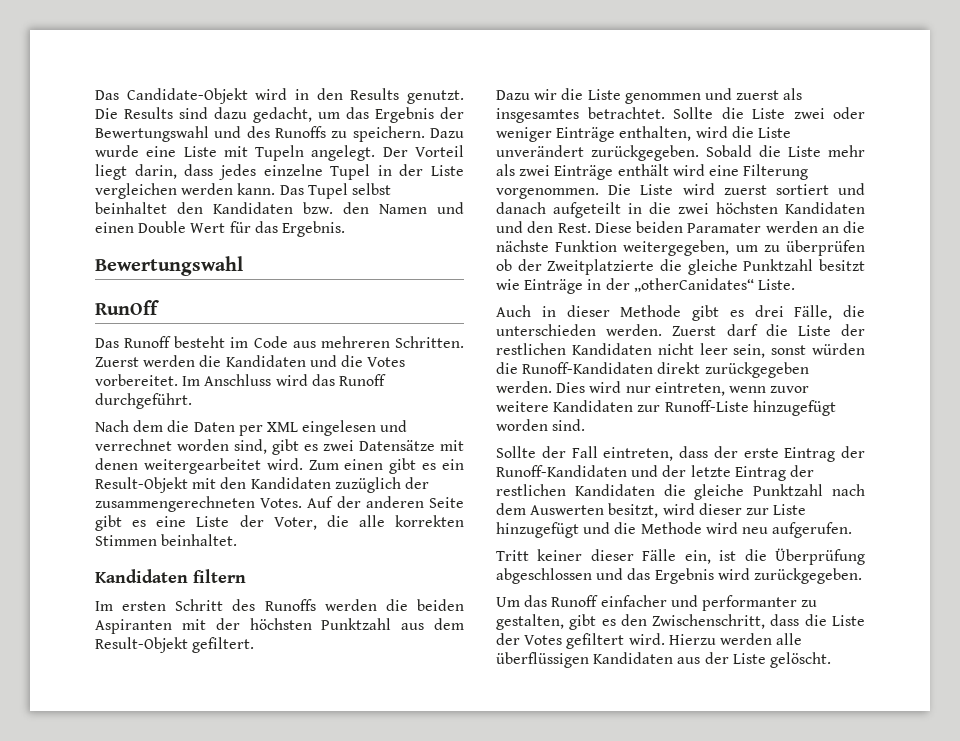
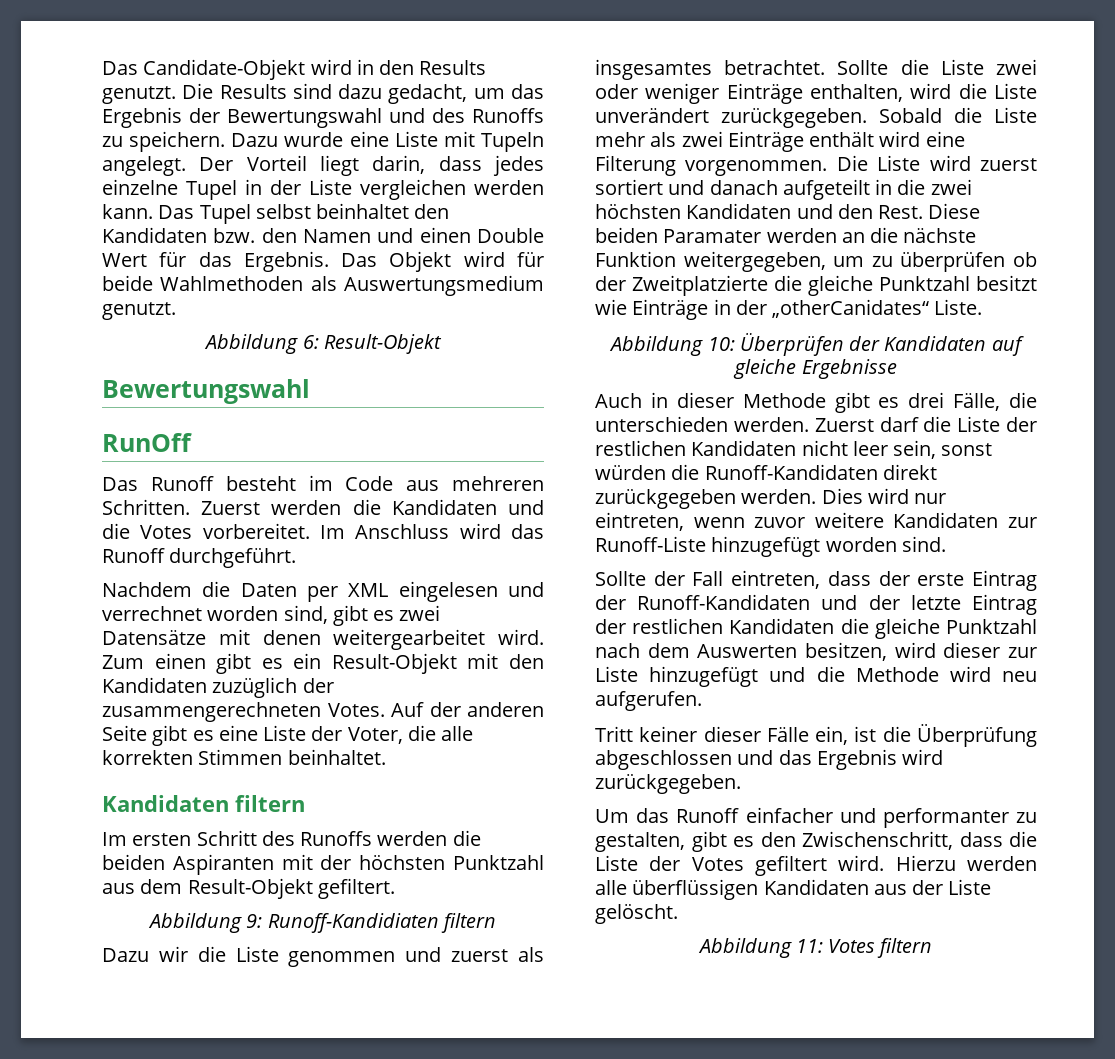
+ Das Objekt wird für beide Wahlmethoden als Auswertungsmedium genutzt.
+ Abbildung 6: Result-Objekt
- Nach dem die Daten per XML eingelesen und verrechnet worden sind, gibt es zwei Datensätze mit denen weitergearbeitet wird.
+ Nachdem die Daten per XML eingelesen und verrechnet worden sind, gibt es zwei Datensätze mit denen weitergearbeitet wird.
+ Abbildung 9: Runoff-Kandidiaten filtern
+ Abbildung 10: Überprüfen der Kandidaten auf gleiche Ergebnisse
- Sollte der Fall eintreten, dass der erste Eintrag der Runoff-Kandidaten und der letzte Eintrag der restlichen Kandidaten die gleiche Punktzahl nach dem Auswerten besitzt, wird dieser zur Liste hinzugefügt und die Methode wird neu aufgerufen.
+ Sollte der Fall eintreten, dass der erste Eintrag der Runoff-Kandidaten und der letzte Eintrag der restlichen Kandidaten die gleiche Punktzahl nach dem Auswerten besitzen, wird dieser zur Liste hinzugefügt und die Methode wird neu aufgerufen.
+ Abbildung 11: Votes filtern

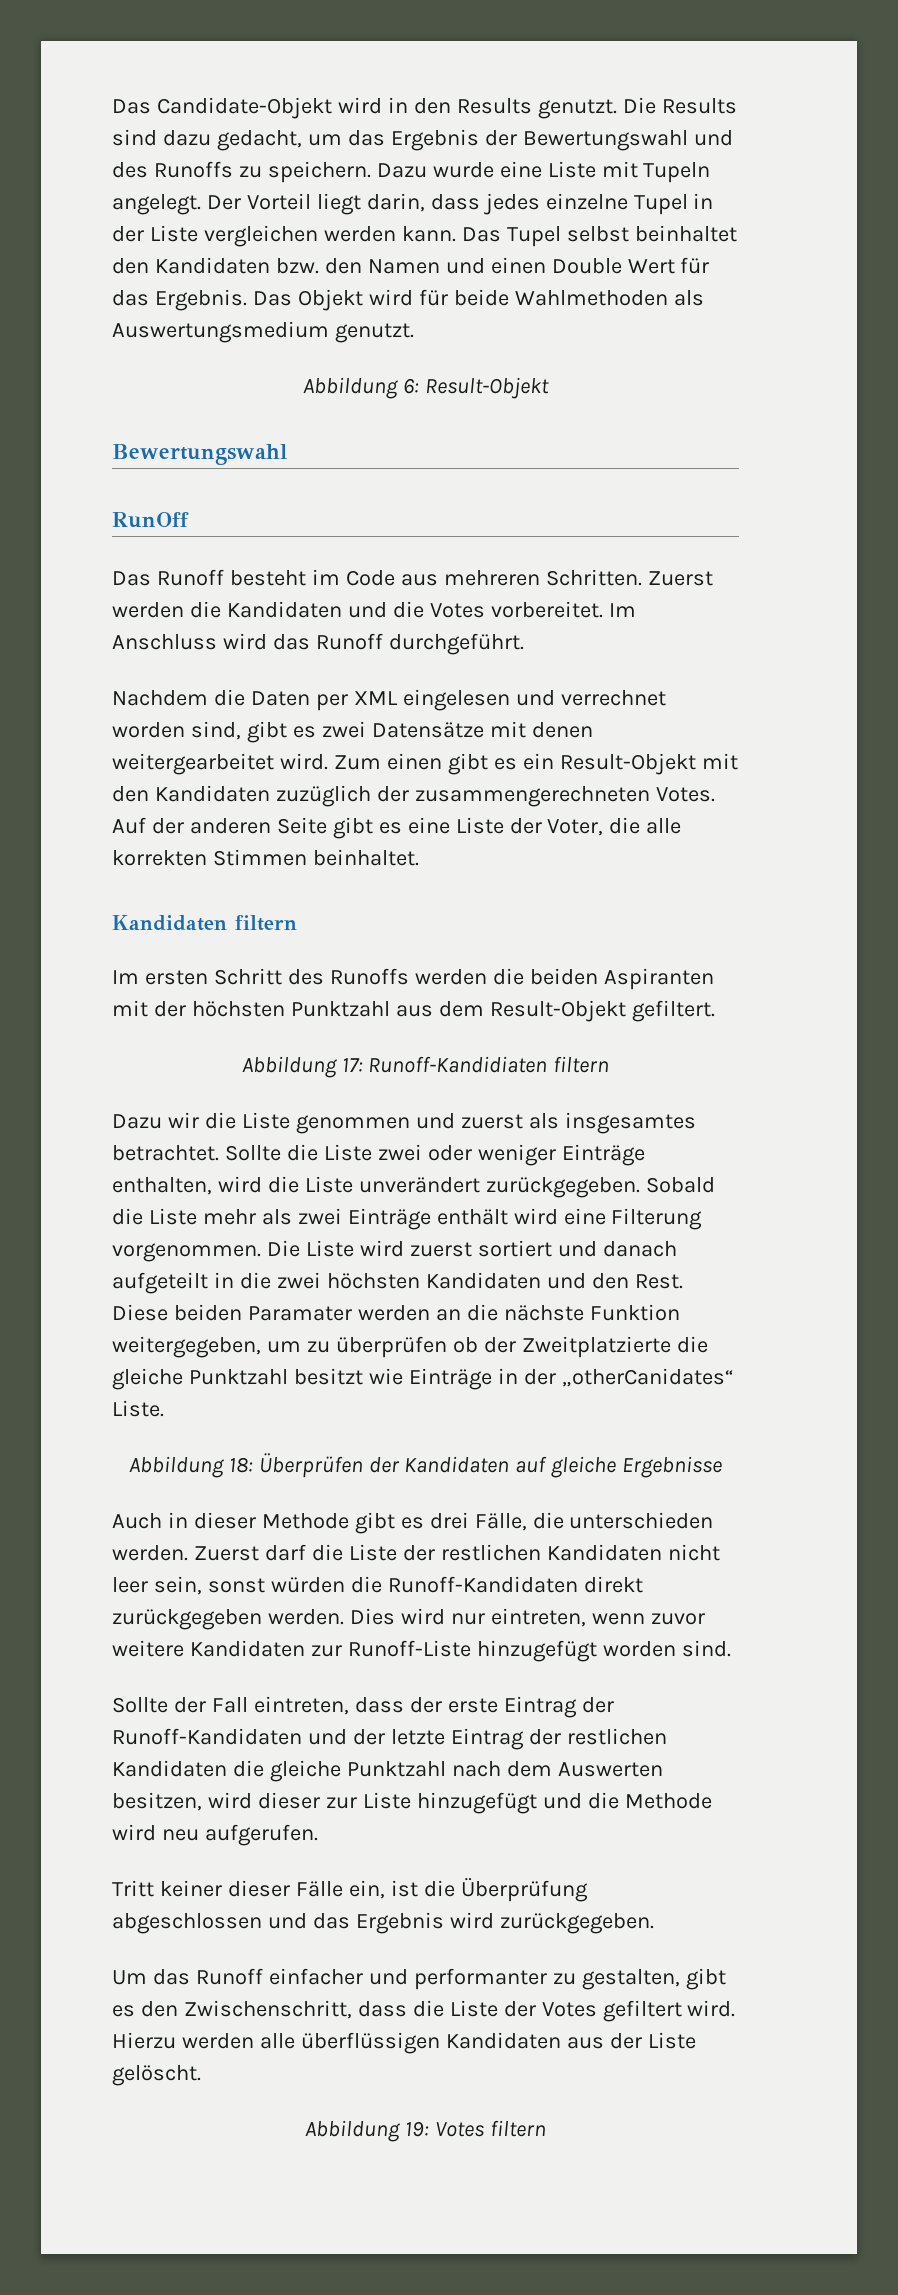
- Abbildung 9: Runoff-Kandidiaten filtern
+ Abbildung 17: Runoff-Kandidiaten filtern
- Abbildung 10: Überprüfen der Kandidaten auf gleiche Ergebnisse
+ Abbildung 18: Überprüfen der Kandidaten auf gleiche Ergebnisse
- Abbildung 11: Votes filtern
+ Abbildung 19: Votes filtern

